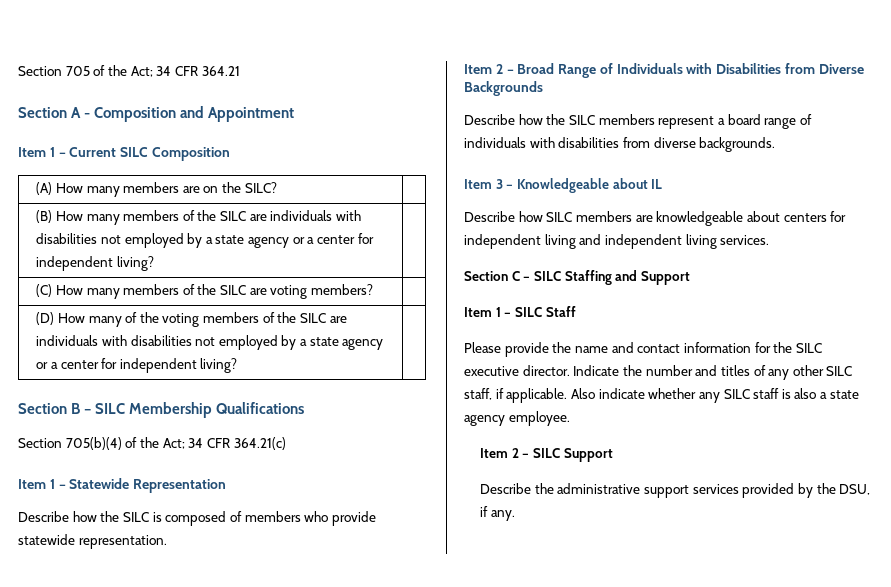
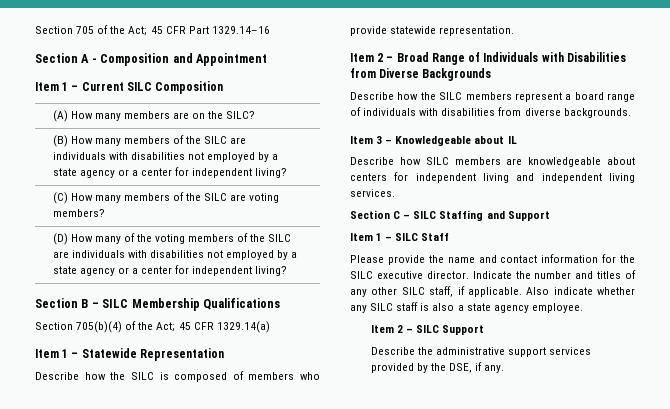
- Section 705 of the Act; 34 CFR 364.21
+ Section 705 of the Act; 45 CFR Part 1329.14–16
- Section 705(b)(4) of the Act; 34 CFR 364.21(c)
+ Section 705(b)(4) of the Act; 45 CFR 1329.14(a)
- Describe the administrative support services provided by the DSU, if any.
+ Describe the administrative support services provided by the DSE, if any.

